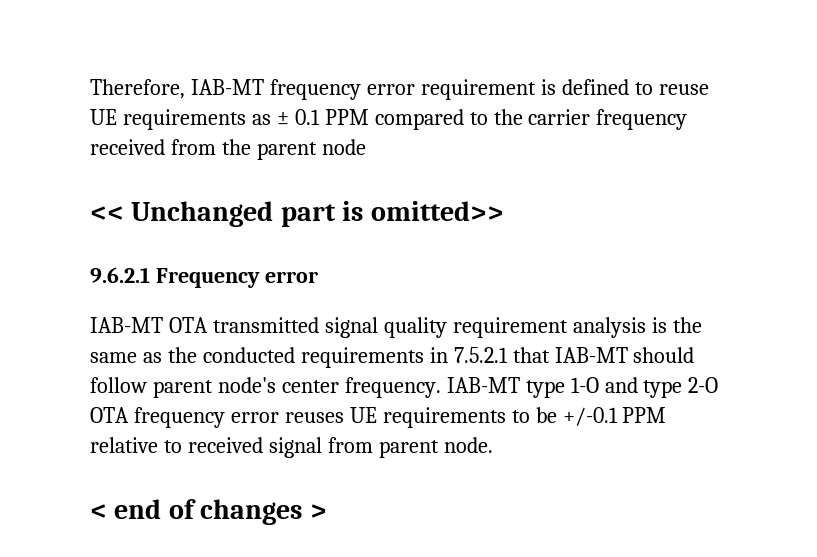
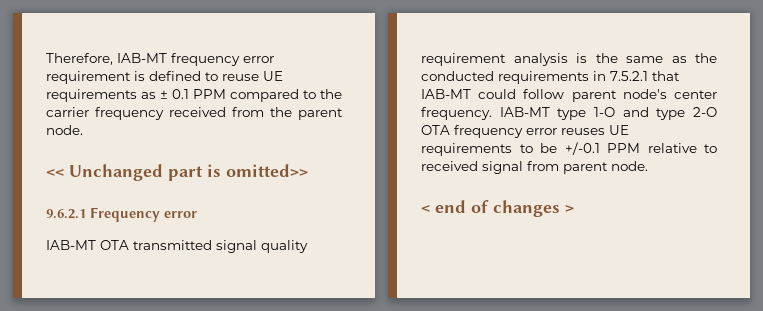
- Therefore, IAB-MT frequency error requirement is defined to reuse UE requirements as ± 0.1 PPM compared to the carrier frequency received from the parent node
+ Therefore, IAB-MT frequency error requirement is defined to reuse UE requirements as ± 0.1 PPM compared to the carrier frequency received from the parent node.
- IAB-MT OTA transmitted signal quality requirement analysis is the same as the conducted requirements in 7.5.2.1 that IAB-MT should follow parent node's center frequency.
+ IAB-MT OTA transmitted signal quality requirement analysis is the same as the conducted requirements in 7.5.2.1 that IAB-MT could follow parent node's center frequency.

